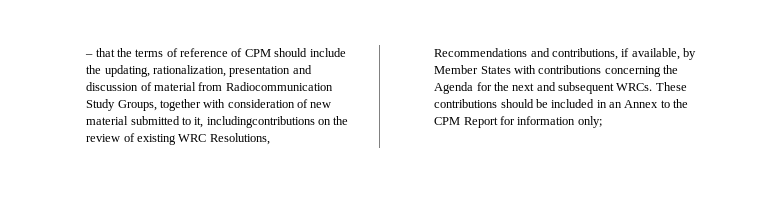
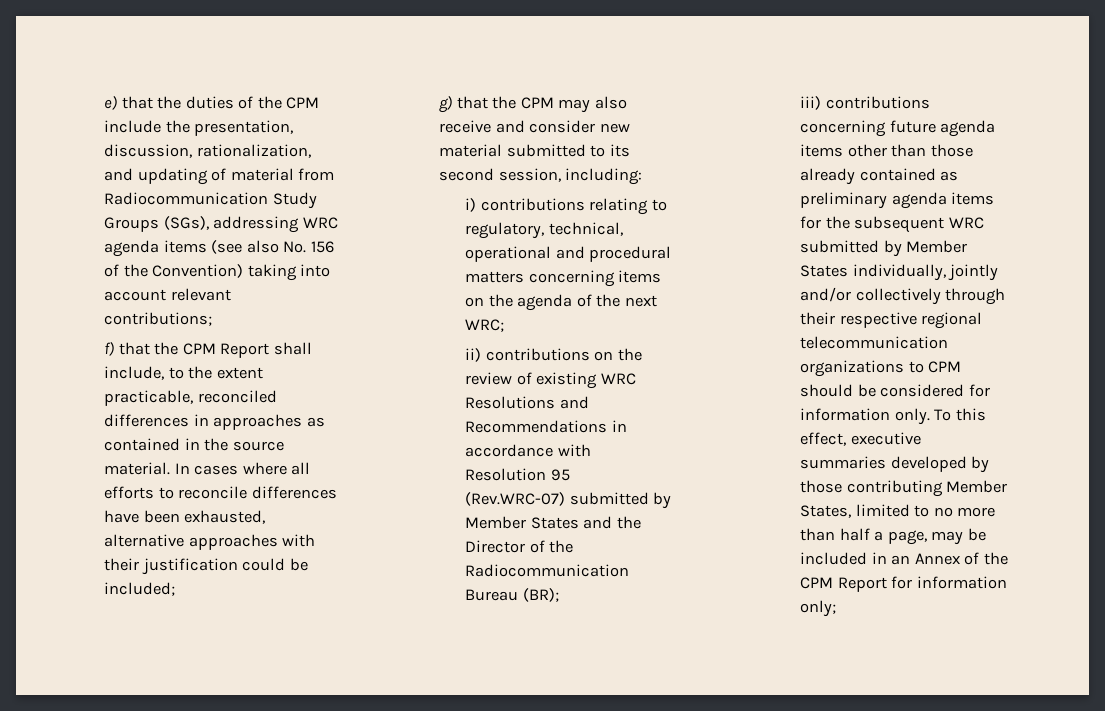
- – that the terms of reference of CPM should include the updating, rationalization, presentation and discussion of material from Radiocommunication Study Groups, together with consideration of new material submitted to it, includingcontributions on the review of existing WRC Resolutions, Recommendations and contributions, if available, by Member States with contributions concerning the Agenda for the next and subsequent WRCs. These contributions should be included in an Annex to the CPM Report for information only;
+ e) that the duties of the CPM include the presentation, discussion, rationalization, and updating of material from Radiocommunication Study Groups (SGs), addressing WRC agenda items (see also No. 156 of the Convention) taking into account relevant contributions;
+ f) that the CPM Report shall include, to the extent practicable, reconciled differences in approaches as contained in the source material. In cases where all efforts to reconcile differences have been exhausted, alternative approaches with their justification could be included;
+ g) that the CPM may also receive and consider new material submitted to its second session, including:
+ i) contributions relating to regulatory, technical, operational and procedural matters concerning items on the agenda of the next WRC;
+ ii) contributions on the review of existing WRC Resolutions and Recommendations in accordance with Resolution 95 (Rev.WRC-07) submitted by Member States and the Director of the Radiocommunication Bureau (BR);
+ iii) contributions concerning future agenda items other than those already contained as preliminary agenda items for the subsequent WRC submitted by Member States individually, jointly and/or collectively through their respective regional telecommunication organizations to CPM should be considered for information only. To this effect, executive summaries developed by those contributing Member States, limited to no more than half a page, may be included in an Annex of the CPM Report for information only;

